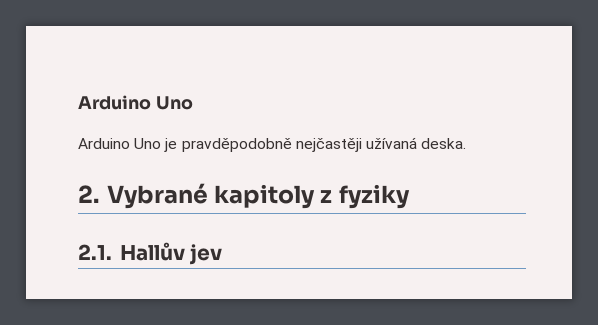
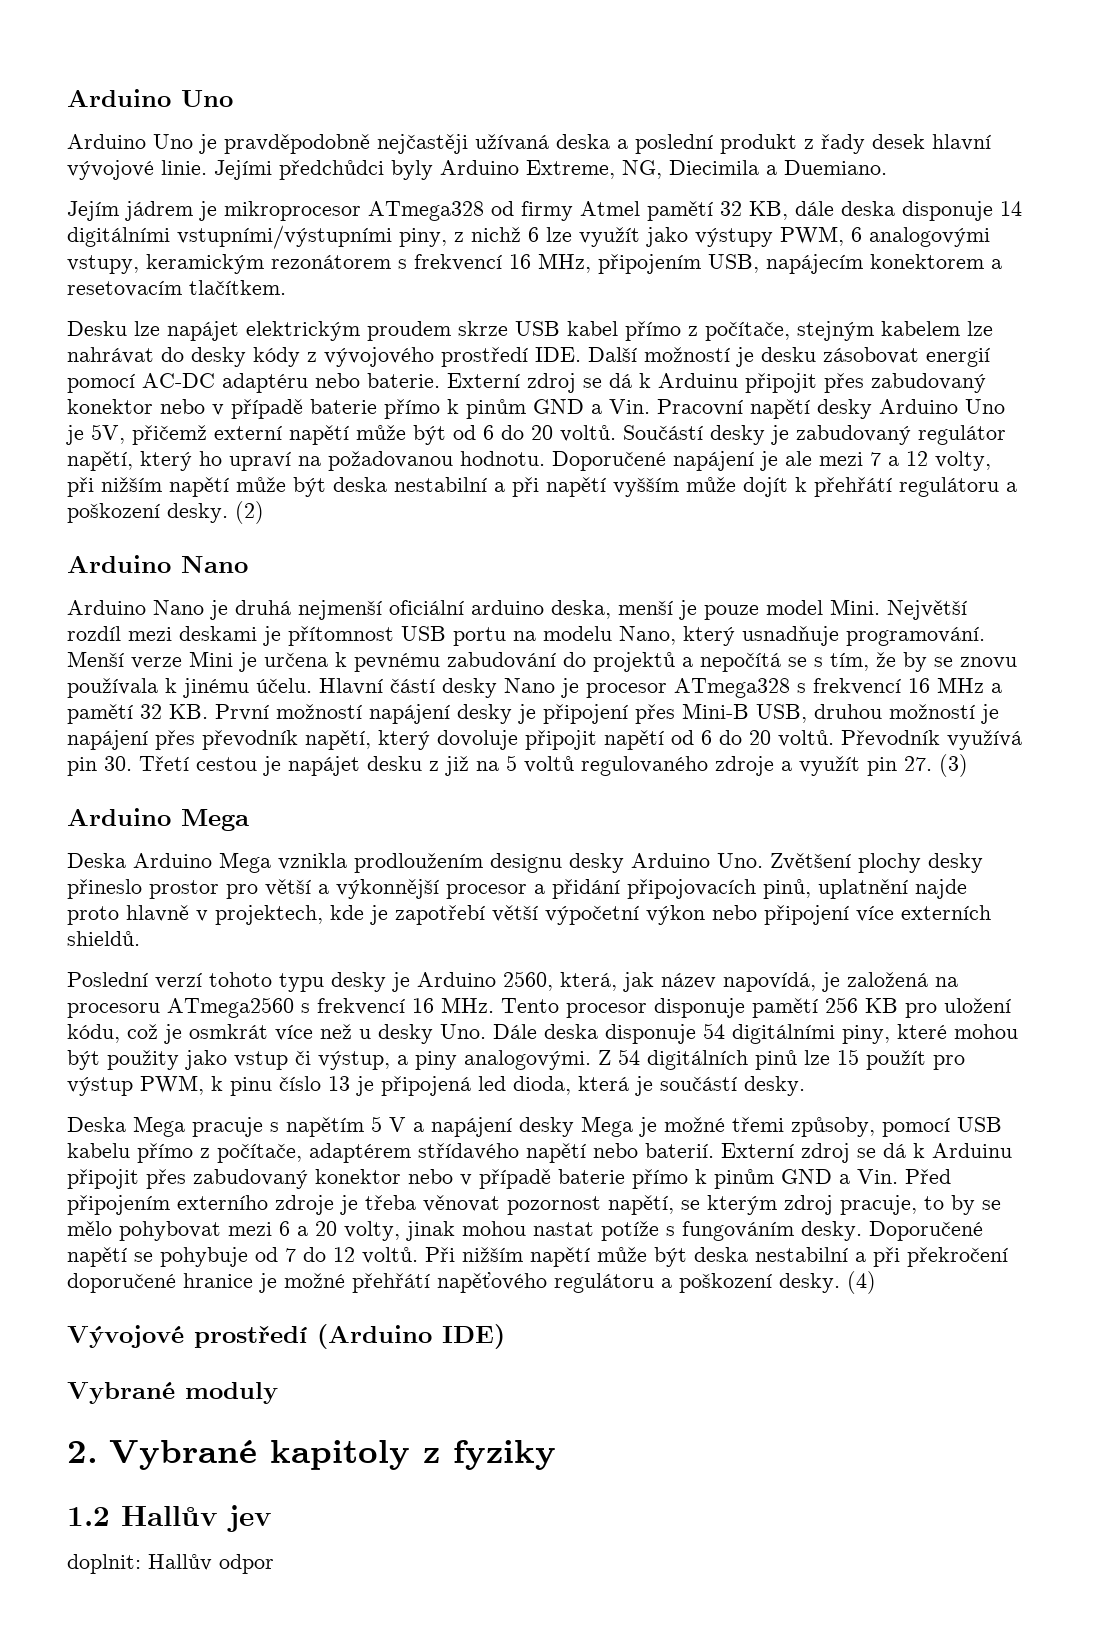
- Arduino Uno je pravděpodobně nejčastěji užívaná deska.
+ Arduino Uno je pravděpodobně nejčastěji užívaná deska a poslední produkt z řady desek hlavní vývojové linie. Jejími předchůdci byly Arduino Extreme, NG, Diecimila a Duemiano.
+ Jejím jádrem je mikroprocesor ATmega328 od firmy Atmel pamětí 32 KB, dále deska disponuje 14 digitálními vstupními/výstupními piny, z nichž 6 lze využít jako výstupy PWM, 6 analogovými vstupy, keramickým rezonátorem s frekvencí 16 MHz, připojením USB, napájecím konektorem a resetovacím tlačítkem.
+ Desku lze napájet elektrickým proudem skrze USB kabel přímo z počítače, stejným kabelem lze nahrávat do desky kódy z vývojového prostředí IDE. Další možností je desku zásobovat energií pomocí AC-DC adaptéru nebo baterie. Externí zdroj se dá k Arduinu připojit přes zabudovaný konektor nebo v případě baterie přímo k pinům GND a Vin. Pracovní napětí desky Arduino Uno je 5V, přičemž externí napětí může být od 6 do 20 voltů. Součástí desky je zabudovaný regulátor napětí, který ho upraví na požadovanou hodnotu. Doporučené napájení je ale mezi 7 a 12 volty, při nižším napětí může být deska nestabilní a při napětí vyšším může dojít k přehřátí regulátoru a poškození desky. (2)
+ Arduino Nano
+ Arduino Nano je druhá nejmenší oficiální arduino deska, menší je pouze model Mini. Největší rozdíl mezi deskami je přítomnost USB portu na modelu Nano, který usnadňuje programování. Menší verze Mini je určena k pevnému zabudování do projektů a nepočítá se s tím, že by se znovu používala k jinému účelu. Hlavní částí desky Nano je procesor ATmega328 s frekvencí 16 MHz a pamětí 32 KB. První možností napájení desky je připojení přes Mini-B USB, druhou možností je napájení přes převodník napětí, který dovoluje připojit napětí od 6 do 20 voltů. Převodník využívá pin 30. Třetí cestou je napájet desku z již na 5 voltů regulovaného zdroje a využít pin 27. (3)
+ Arduino Mega
+ Deska Arduino Mega vznikla prodloužením designu desky Arduino Uno. Zvětšení plochy desky přineslo prostor pro větší a výkonnější procesor a přidání připojovacích pinů, uplatnění najde proto hlavně v projektech, kde je zapotřebí větší výpočetní výkon nebo připojení více externích shieldů.
+ Poslední verzí tohoto typu desky je Arduino 2560, která, jak název napovídá, je založená na procesoru ATmega2560 s frekvencí 16 MHz. Tento procesor disponuje pamětí 256 KB pro uložení kódu, což je osmkrát více než u desky Uno. Dále deska disponuje 54 digitálními piny, které mohou být použity jako vstup či výstup, a piny analogovými. Z 54 digitálních pinů lze 15 použít pro výstup PWM, k pinu číslo 13 je připojená led dioda, která je součástí desky.
+ Deska Mega pracuje s napětím 5 V a napájení desky Mega je možné třemi způsoby, pomocí USB kabelu přímo z počítače, adaptérem střídavého napětí nebo baterií. Externí zdroj se dá k Arduinu připojit přes zabudovaný konektor nebo v případě baterie přímo k pinům GND a Vin. Před připojením externího zdroje je třeba věnovat pozornost napětí, se kterým zdroj pracuje, to by se mělo pohybovat mezi 6 a 20 volty, jinak mohou nastat potíže s fungováním desky. Doporučené napětí se pohybuje od 7 do 12 voltů. Při nižším napětí může být deska nestabilní a při překročení doporučené hranice je možné přehřátí napěťového regulátoru a poškození desky. (4)
+ Vývojové prostředí (Arduino IDE)
+ Vybrané moduly
- 2.1. Hallův jev
+ 1.2 Hallův jev
+ doplnit: Hallův odpor

